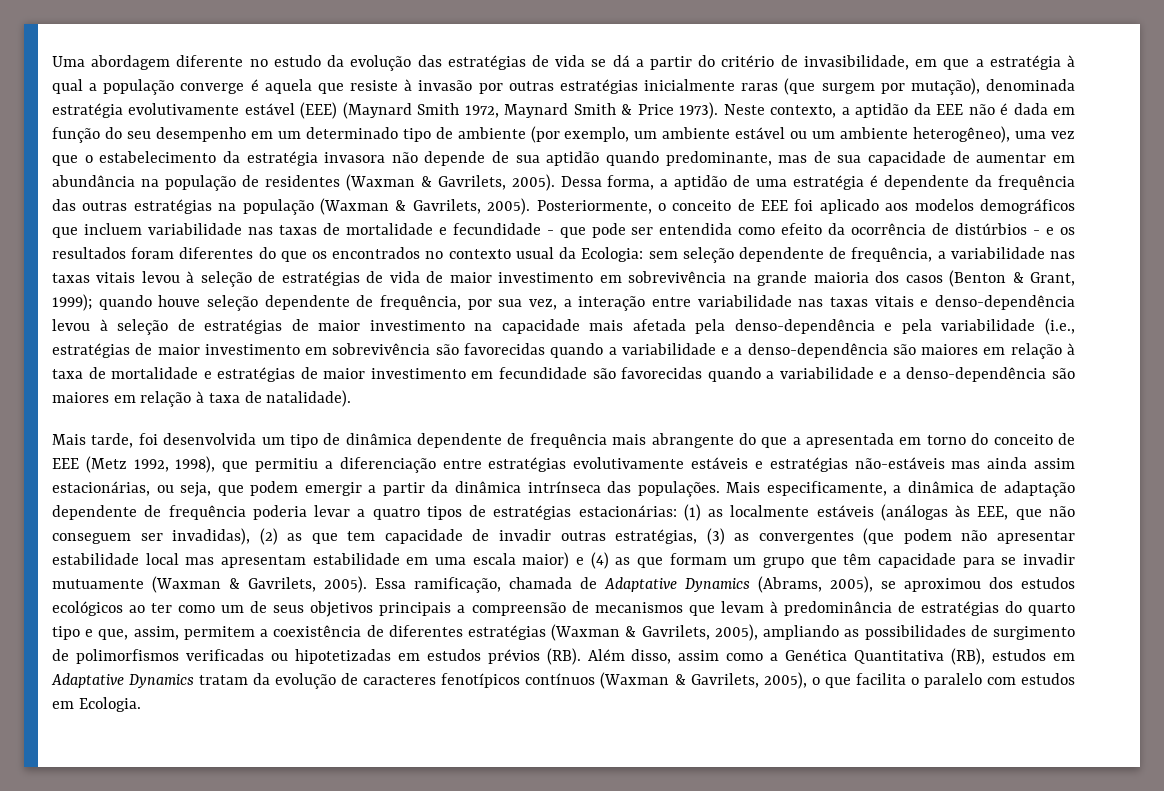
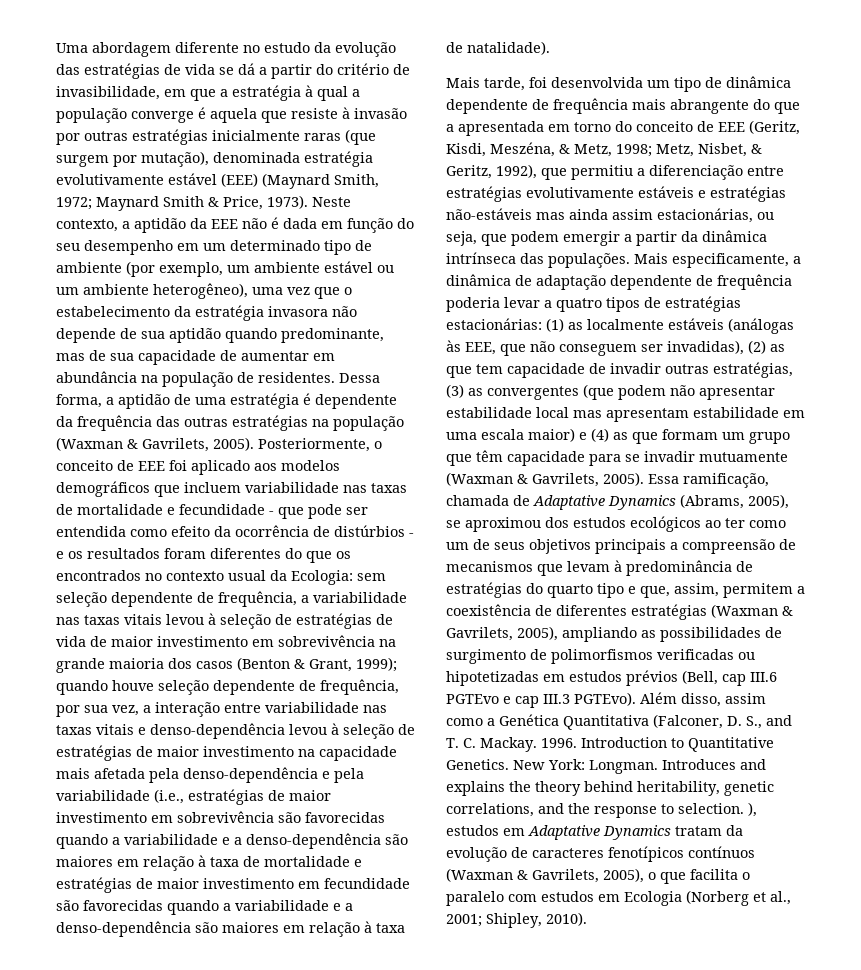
- Uma abordagem diferente no estudo da evolução das estratégias de vida se dá a partir do critério de invasibilidade, em que a estratégia à qual a população converge é aquela que resiste à invasão por outras estratégias inicialmente raras (que surgem por mutação), denominada estratégia evolutivamente estável (EEE) (Maynard Smith 1972, Maynard Smith & Price 1973).
+ Uma abordagem diferente no estudo da evolução das estratégias de vida se dá a partir do critério de invasibilidade, em que a estratégia à qual a população converge é aquela que resiste à invasão por outras estratégias inicialmente raras (que surgem por mutação), denominada estratégia evolutivamente estável (EEE) (Maynard Smith, 1972; Maynard Smith & Price, 1973).
- Neste contexto, a aptidão da EEE não é dada em função do seu desempenho em um determinado tipo de ambiente (por exemplo, um ambiente estável ou um ambiente heterogêneo), uma vez que o estabelecimento da estratégia invasora não depende de sua aptidão quando predominante, mas de sua capacidade de aumentar em abundância na população de residentes (Waxman & Gavrilets, 2005).
+ Neste contexto, a aptidão da EEE não é dada em função do seu desempenho em um determinado tipo de ambiente (por exemplo, um ambiente estável ou um ambiente heterogêneo), uma vez que o estabelecimento da estratégia invasora não depende de sua aptidão quando predominante, mas de sua capacidade de aumentar em abundância na população de residentes.
- Mais tarde, foi desenvolvida um tipo de dinâmica dependente de frequência mais abrangente do que a apresentada em torno do conceito de EEE (Metz 1992, 1998), que permitiu a diferenciação entre estratégias evolutivamente estáveis e estratégias não-estáveis mas ainda assim estacionárias, ou seja, que podem emergir a partir da dinâmica intrínseca das populações.
+ Mais tarde, foi desenvolvida um tipo de dinâmica dependente de frequência mais abrangente do que a apresentada em torno do conceito de EEE (Geritz, Kisdi, Meszéna, & Metz, 1998; Metz, Nisbet, & Geritz, 1992), que permitiu a diferenciação entre estratégias evolutivamente estáveis e estratégias não-estáveis mas ainda assim estacionárias, ou seja, que podem emergir a partir da dinâmica intrínseca das populações.
- Essa ramificação, chamada de Adaptative Dynamics (Abrams, 2005), se aproximou dos estudos ecológicos ao ter como um de seus objetivos principais a compreensão de mecanismos que levam à predominância de estratégias do quarto tipo e que, assim, permitem a coexistência de diferentes estratégias (Waxman & Gavrilets, 2005), ampliando as possibilidades de surgimento de polimorfismos verificadas ou hipotetizadas em estudos prévios (RB). Além disso, assim como a Genética Quantitativa (RB), estudos em Adaptative Dynamics tratam da evolução de caracteres fenotípicos contínuos (Waxman & Gavrilets, 2005), o que facilita o paralelo com estudos em Ecologia.
+ Essa ramificação, chamada de Adaptative Dynamics (Abrams, 2005), se aproximou dos estudos ecológicos ao ter como um de seus objetivos principais a compreensão de mecanismos que levam à predominância de estratégias do quarto tipo e que, assim, permitem a coexistência de diferentes estratégias (Waxman & Gavrilets, 2005), ampliando as possibilidades de surgimento de polimorfismos verificadas ou hipotetizadas em estudos prévios (Bell, cap III.6 PGTEvo e cap III.3 PGTEvo). Além disso, assim como a Genética Quantitativa (Falconer, D. S., and T. C. Mackay. 1996. Introduction to Quantitative Genetics. New York: Longman. Introduces and explains the theory behind heritability, genetic correlations, and the response to selection. ), estudos em Adaptative Dynamics tratam da evolução de caracteres fenotípicos contínuos (Waxman & Gavrilets, 2005), o que facilita o paralelo com estudos em Ecologia (Norberg et al., 2001; Shipley, 2010).

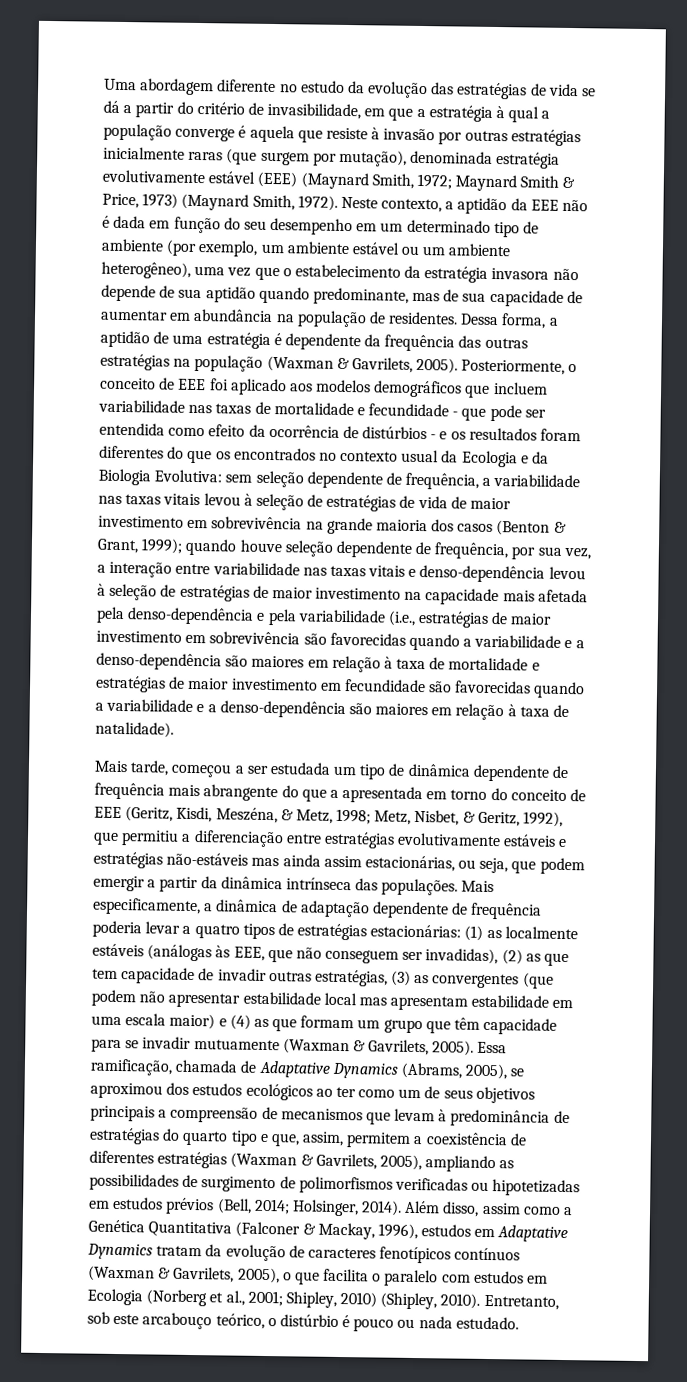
- Uma abordagem diferente no estudo da evolução das estratégias de vida se dá a partir do critério de invasibilidade, em que a estratégia à qual a população converge é aquela que resiste à invasão por outras estratégias inicialmente raras (que surgem por mutação), denominada estratégia evolutivamente estável (EEE) (Maynard Smith, 1972; Maynard Smith & Price, 1973).
+ Uma abordagem diferente no estudo da evolução das estratégias de vida se dá a partir do critério de invasibilidade, em que a estratégia à qual a população converge é aquela que resiste à invasão por outras estratégias inicialmente raras (que surgem por mutação), denominada estratégia evolutivamente estável (EEE) (Maynard Smith, 1972; Maynard Smith & Price, 1973) (Maynard Smith, 1972).
- Posteriormente, o conceito de EEE foi aplicado aos modelos demográficos que incluem variabilidade nas taxas de mortalidade e fecundidade - que pode ser entendida como efeito da ocorrência de distúrbios - e os resultados foram diferentes do que os encontrados no contexto usual da Ecologia:
+ Posteriormente, o conceito de EEE foi aplicado aos modelos demográficos que incluem variabilidade nas taxas de mortalidade e fecundidade - que pode ser entendida como efeito da ocorrência de distúrbios - e os resultados foram diferentes do que os encontrados no contexto usual da Ecologia e da Biologia Evolutiva:
- Mais tarde, foi desenvolvida um tipo de dinâmica dependente de frequência mais abrangente do que a apresentada em torno do conceito de EEE (Geritz, Kisdi, Meszéna, & Metz, 1998; Metz, Nisbet, & Geritz, 1992), que permitiu a diferenciação entre estratégias evolutivamente estáveis e estratégias não-estáveis mas ainda assim estacionárias, ou seja, que podem emergir a partir da dinâmica intrínseca das populações.
+ Mais tarde, começou a ser estudada um tipo de dinâmica dependente de frequência mais abrangente do que a apresentada em torno do conceito de EEE (Geritz, Kisdi, Meszéna, & Metz, 1998; Metz, Nisbet, & Geritz, 1992), que permitiu a diferenciação entre estratégias evolutivamente estáveis e estratégias não-estáveis mas ainda assim estacionárias, ou seja, que podem emergir a partir da dinâmica intrínseca das populações.
- Essa ramificação, chamada de Adaptative Dynamics (Abrams, 2005), se aproximou dos estudos ecológicos ao ter como um de seus objetivos principais a compreensão de mecanismos que levam à predominância de estratégias do quarto tipo e que, assim, permitem a coexistência de diferentes estratégias (Waxman & Gavrilets, 2005), ampliando as possibilidades de surgimento de polimorfismos verificadas ou hipotetizadas em estudos prévios (Bell, cap III.6 PGTEvo e cap III.3 PGTEvo).
+ Essa ramificação, chamada de Adaptative Dynamics (Abrams, 2005), se aproximou dos estudos ecológicos ao ter como um de seus objetivos principais a compreensão de mecanismos que levam à predominância de estratégias do quarto tipo e que, assim, permitem a coexistência de diferentes estratégias (Waxman & Gavrilets, 2005), ampliando as possibilidades de surgimento de polimorfismos verificadas ou hipotetizadas em estudos prévios (Bell, 2014; Holsinger, 2014).
- Além disso, assim como a Genética Quantitativa (Falconer, D. S., and T. C. Mackay. 1996. Introduction to Quantitative Genetics. New York: Longman. Introduces and explains the theory behind heritability, genetic correlations, and the response to selection. ), estudos em Adaptative Dynamics tratam da evolução de caracteres fenotípicos contínuos (Waxman & Gavrilets, 2005), o que facilita o paralelo com estudos em Ecologia (Norberg et al., 2001; Shipley, 2010).
+ Além disso, assim como a Genética Quantitativa (Falconer & Mackay, 1996), estudos em Adaptative Dynamics tratam da evolução de caracteres fenotípicos contínuos (Waxman & Gavrilets, 2005), o que facilita o paralelo com estudos em Ecologia (Norberg et al., 2001; Shipley, 2010) (Shipley, 2010). Entretanto, sob este arcabouço teórico, o distúrbio é pouco ou nada estudado.

